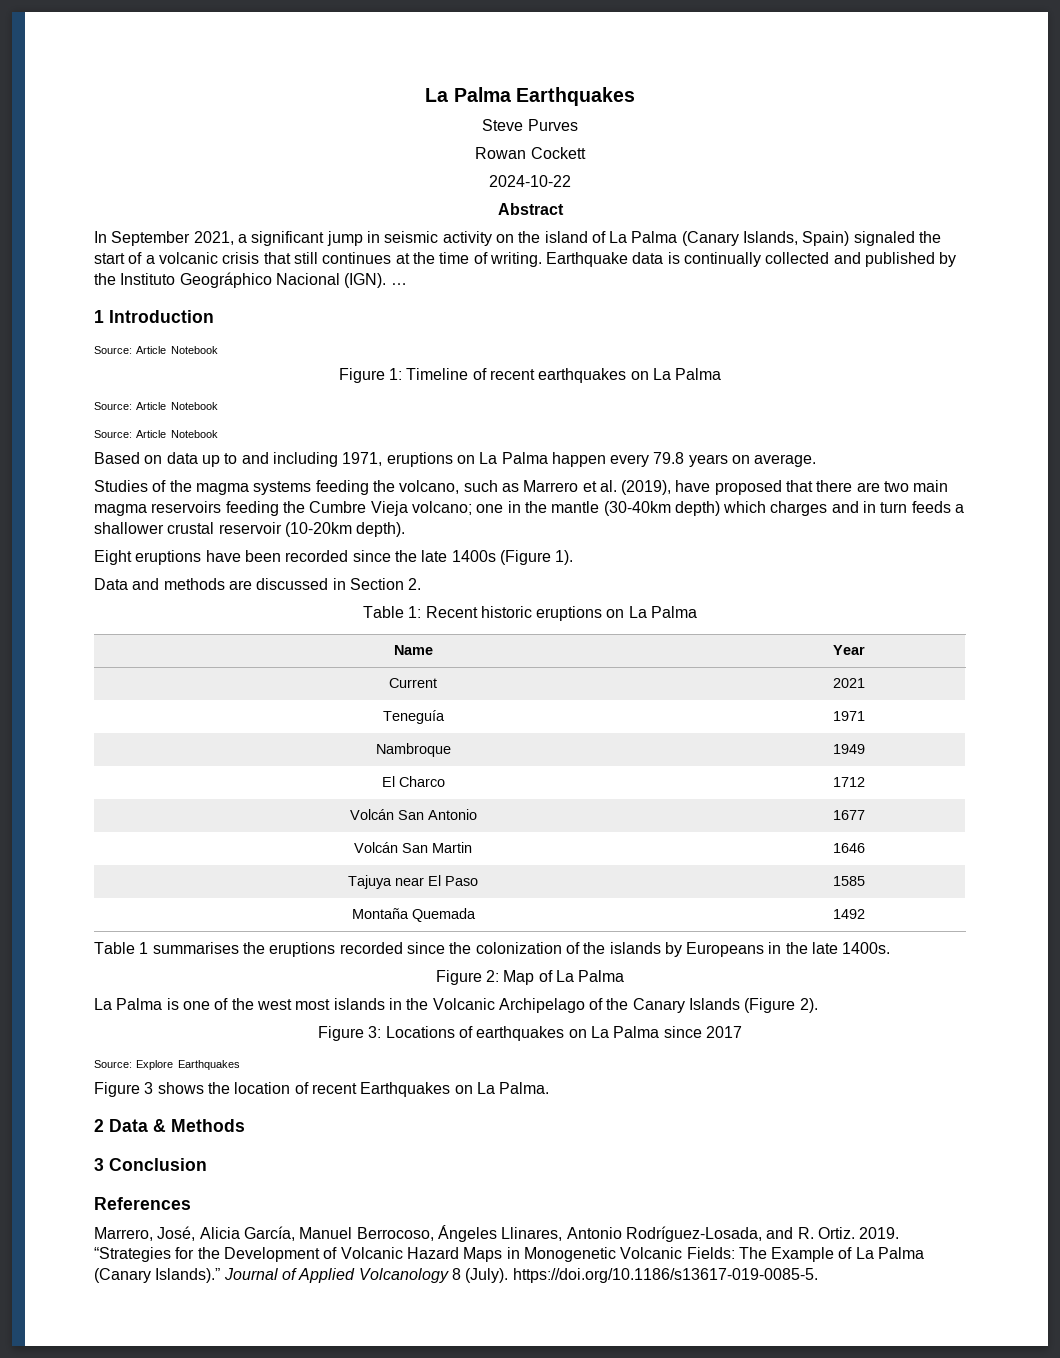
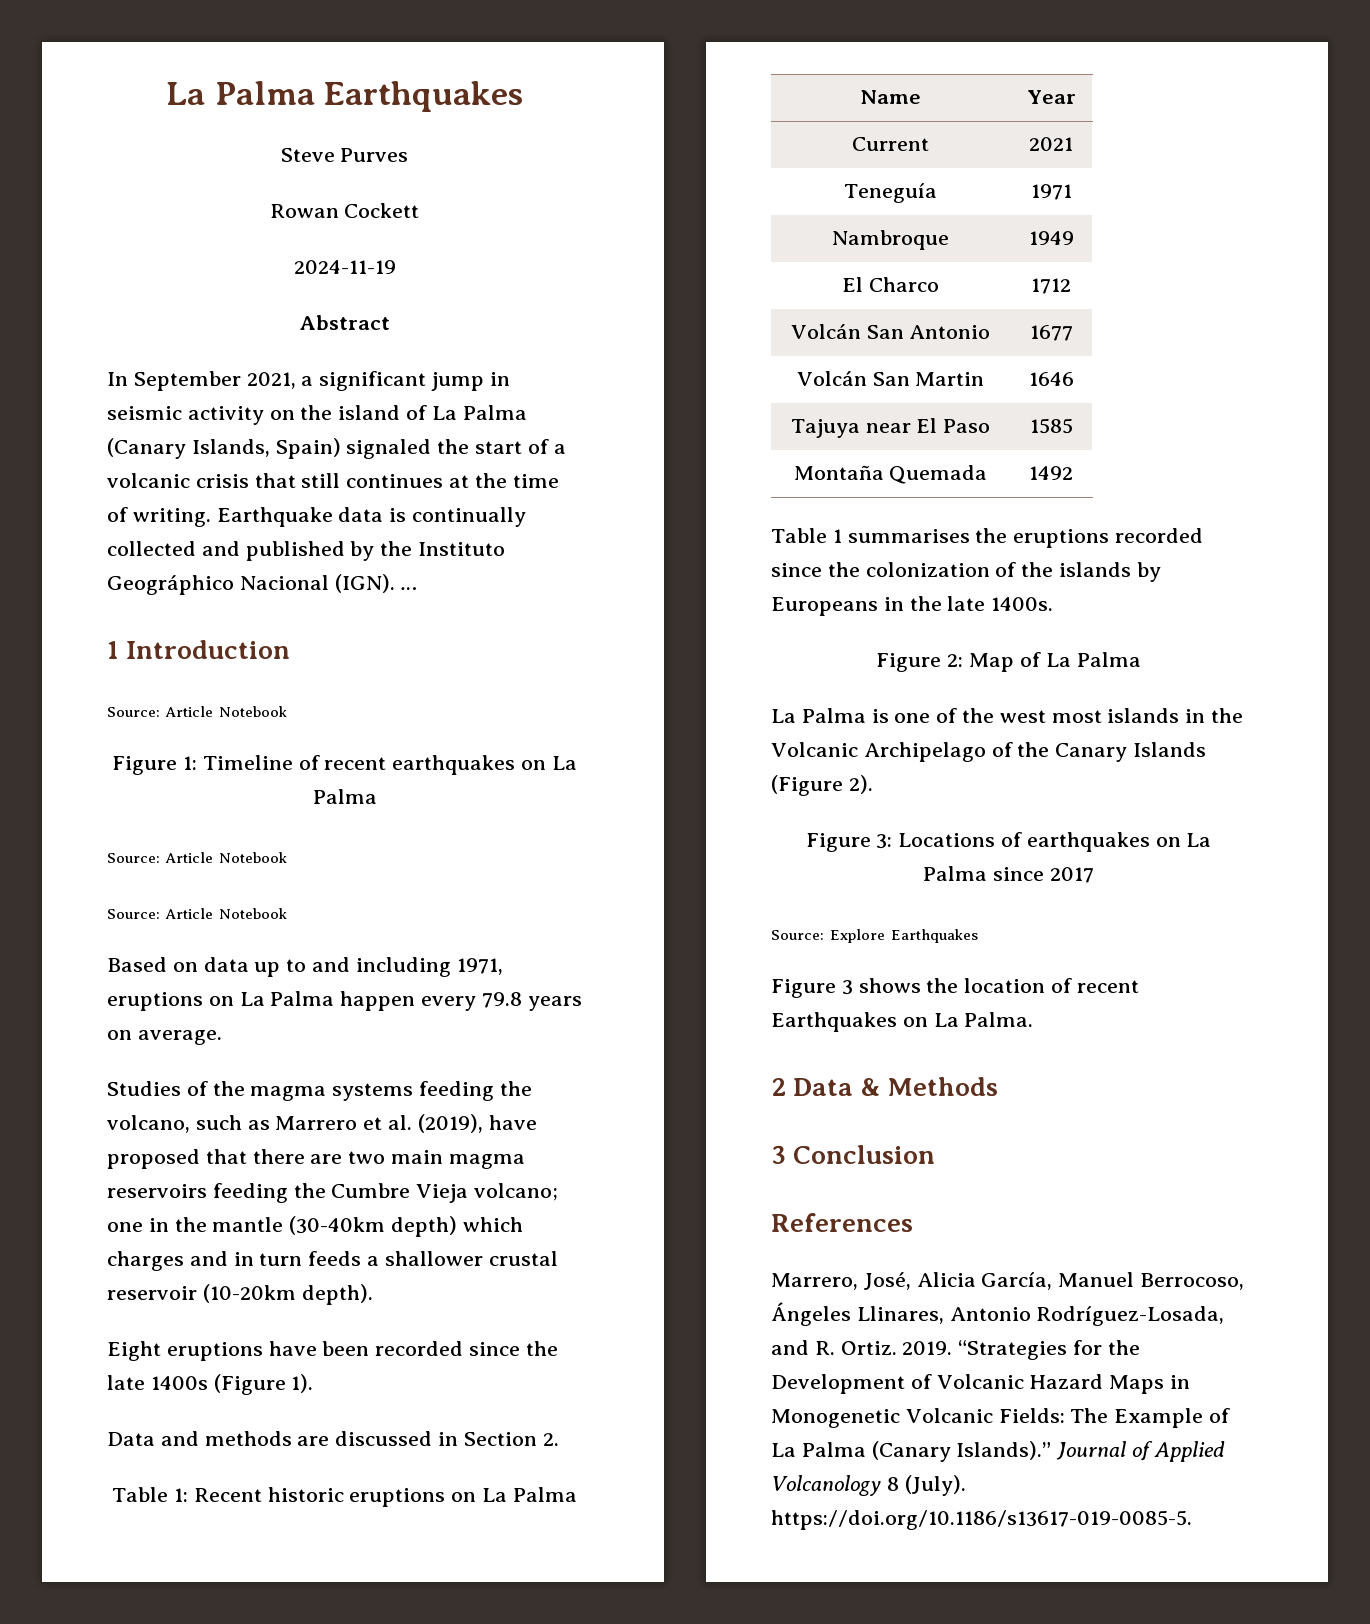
- 2024-10-22
+ 2024-11-19

